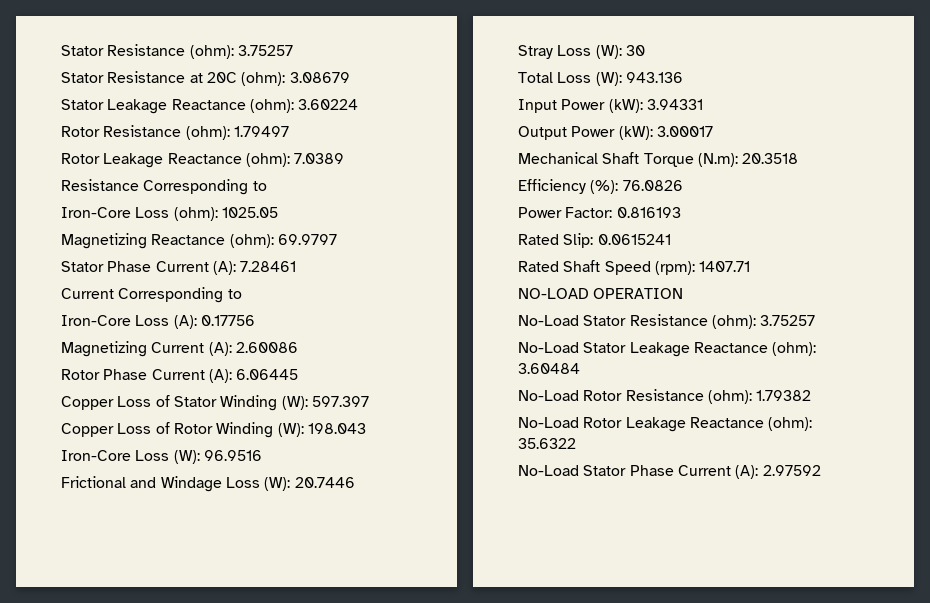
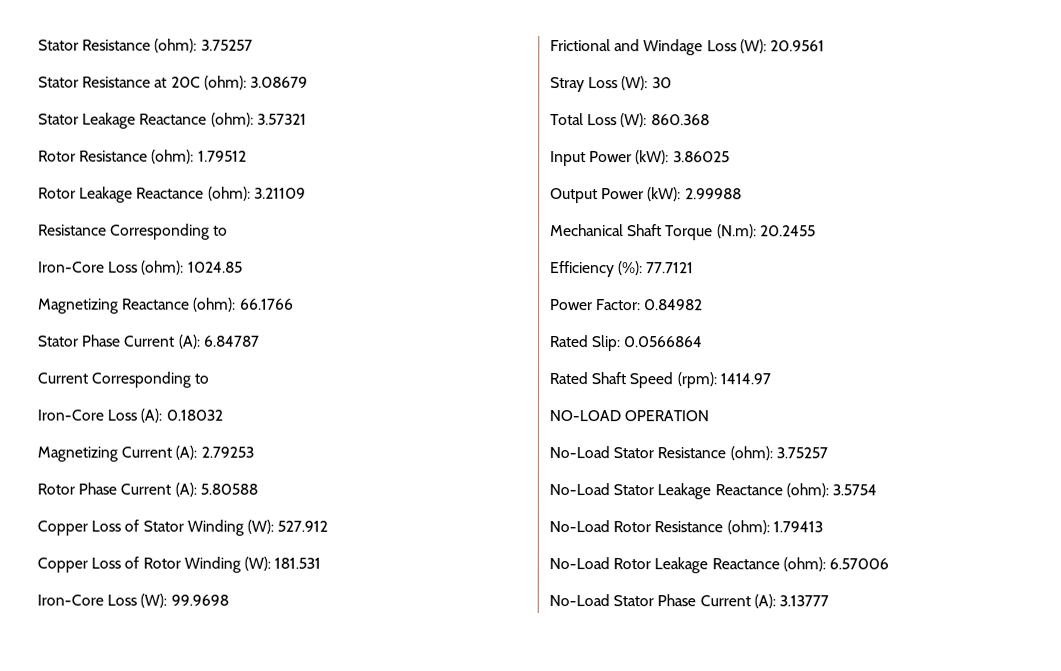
- Stator Leakage Reactance (ohm): 3.60224
- Rotor Resistance (ohm): 1.79497
- Rotor Leakage Reactance (ohm): 7.0389
+ Stator Leakage Reactance (ohm): 3.57321
+ Rotor Resistance (ohm): 1.79512
+ Rotor Leakage Reactance (ohm): 3.21109
- Iron-Core Loss (ohm): 1025.05
+ Iron-Core Loss (ohm): 1024.85
- Magnetizing Reactance (ohm): 69.9797
- Stator Phase Current (A): 7.28461
+ Magnetizing Reactance (ohm): 66.1766
+ Stator Phase Current (A): 6.84787
- Iron-Core Loss (A): 0.17756
+ Iron-Core Loss (A): 0.18032
- Magnetizing Current (A): 2.60086
+ Magnetizing Current (A): 2.79253
- Rotor Phase Current (A): 6.06445
+ Rotor Phase Current (A): 5.80588
- Copper Loss of Stator Winding (W): 597.397
+ Copper Loss of Stator Winding (W): 527.912
- Copper Loss of Rotor Winding (W): 198.043
+ Copper Loss of Rotor Winding (W): 181.531
- Iron-Core Loss (W): 96.9516
+ Iron-Core Loss (W): 99.9698
- Frictional and Windage Loss (W): 20.7446
+ Frictional and Windage Loss (W): 20.9561
- Total Loss (W): 943.136
+ Total Loss (W): 860.368
- Input Power (kW): 3.94331
+ Input Power (kW): 3.86025
- Output Power (kW): 3.00017
+ Output Power (kW): 2.99988
- Mechanical Shaft Torque (N.m): 20.3518
+ Mechanical Shaft Torque (N.m): 20.2455
- Efficiency (%): 76.0826
+ Efficiency (%): 77.7121
- Power Factor: 0.816193
+ Power Factor: 0.84982
- Rated Slip: 0.0615241
+ Rated Slip: 0.0566864
- Rated Shaft Speed (rpm): 1407.71
+ Rated Shaft Speed (rpm): 1414.97
- No-Load Stator Leakage Reactance (ohm): 3.60484
+ No-Load Stator Leakage Reactance (ohm): 3.5754
- No-Load Rotor Resistance (ohm): 1.79382
+ No-Load Rotor Resistance (ohm): 1.79413
- No-Load Rotor Leakage Reactance (ohm): 35.6322
+ No-Load Rotor Leakage Reactance (ohm): 6.57006
- No-Load Stator Phase Current (A): 2.97592
+ No-Load Stator Phase Current (A): 3.13777

